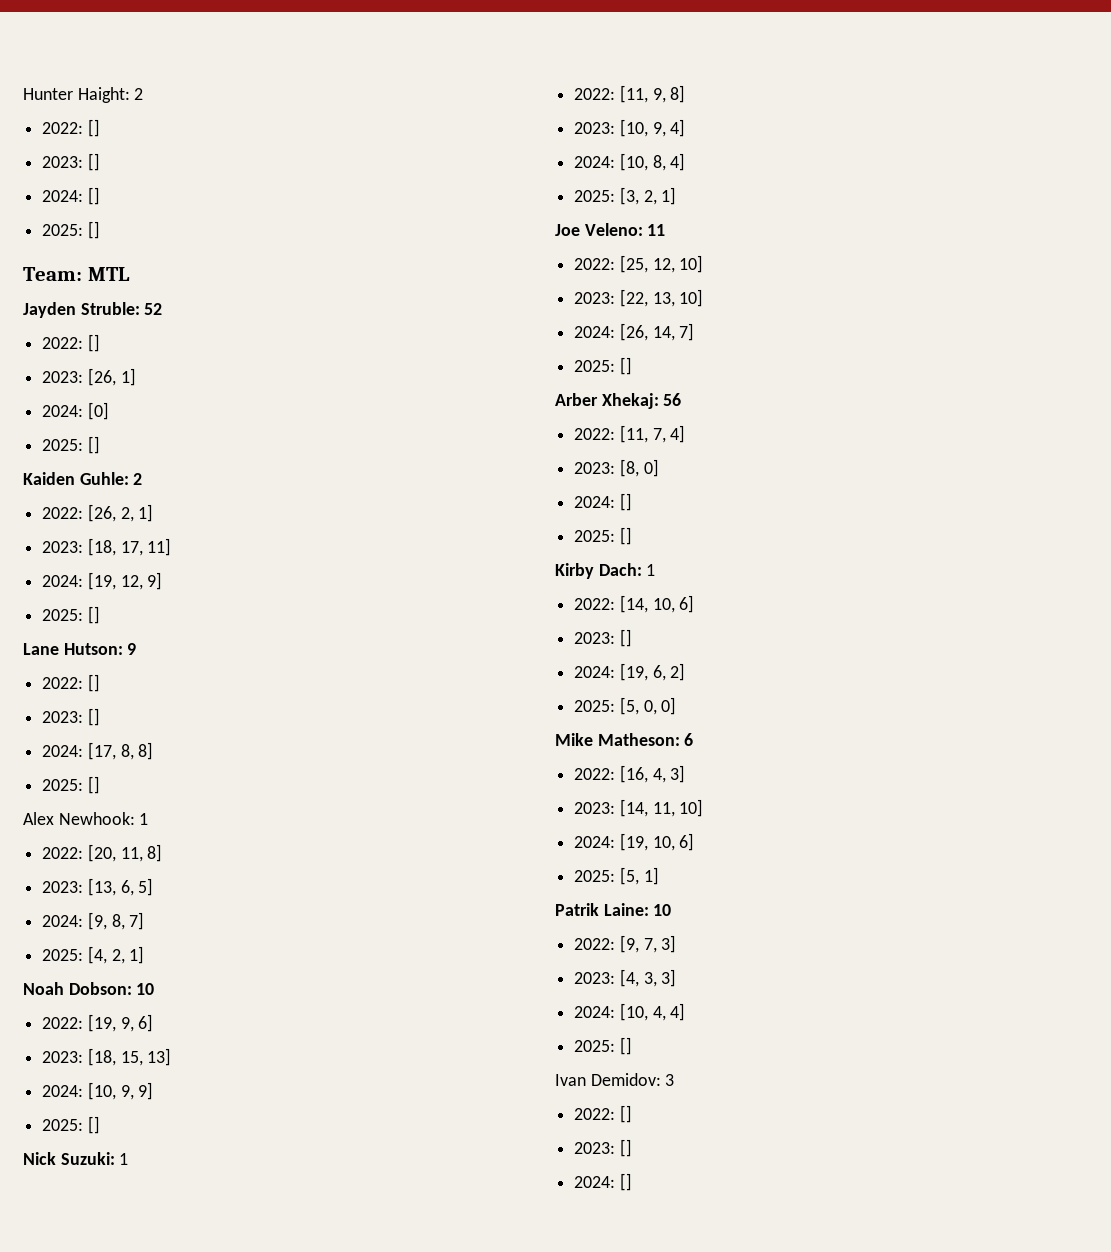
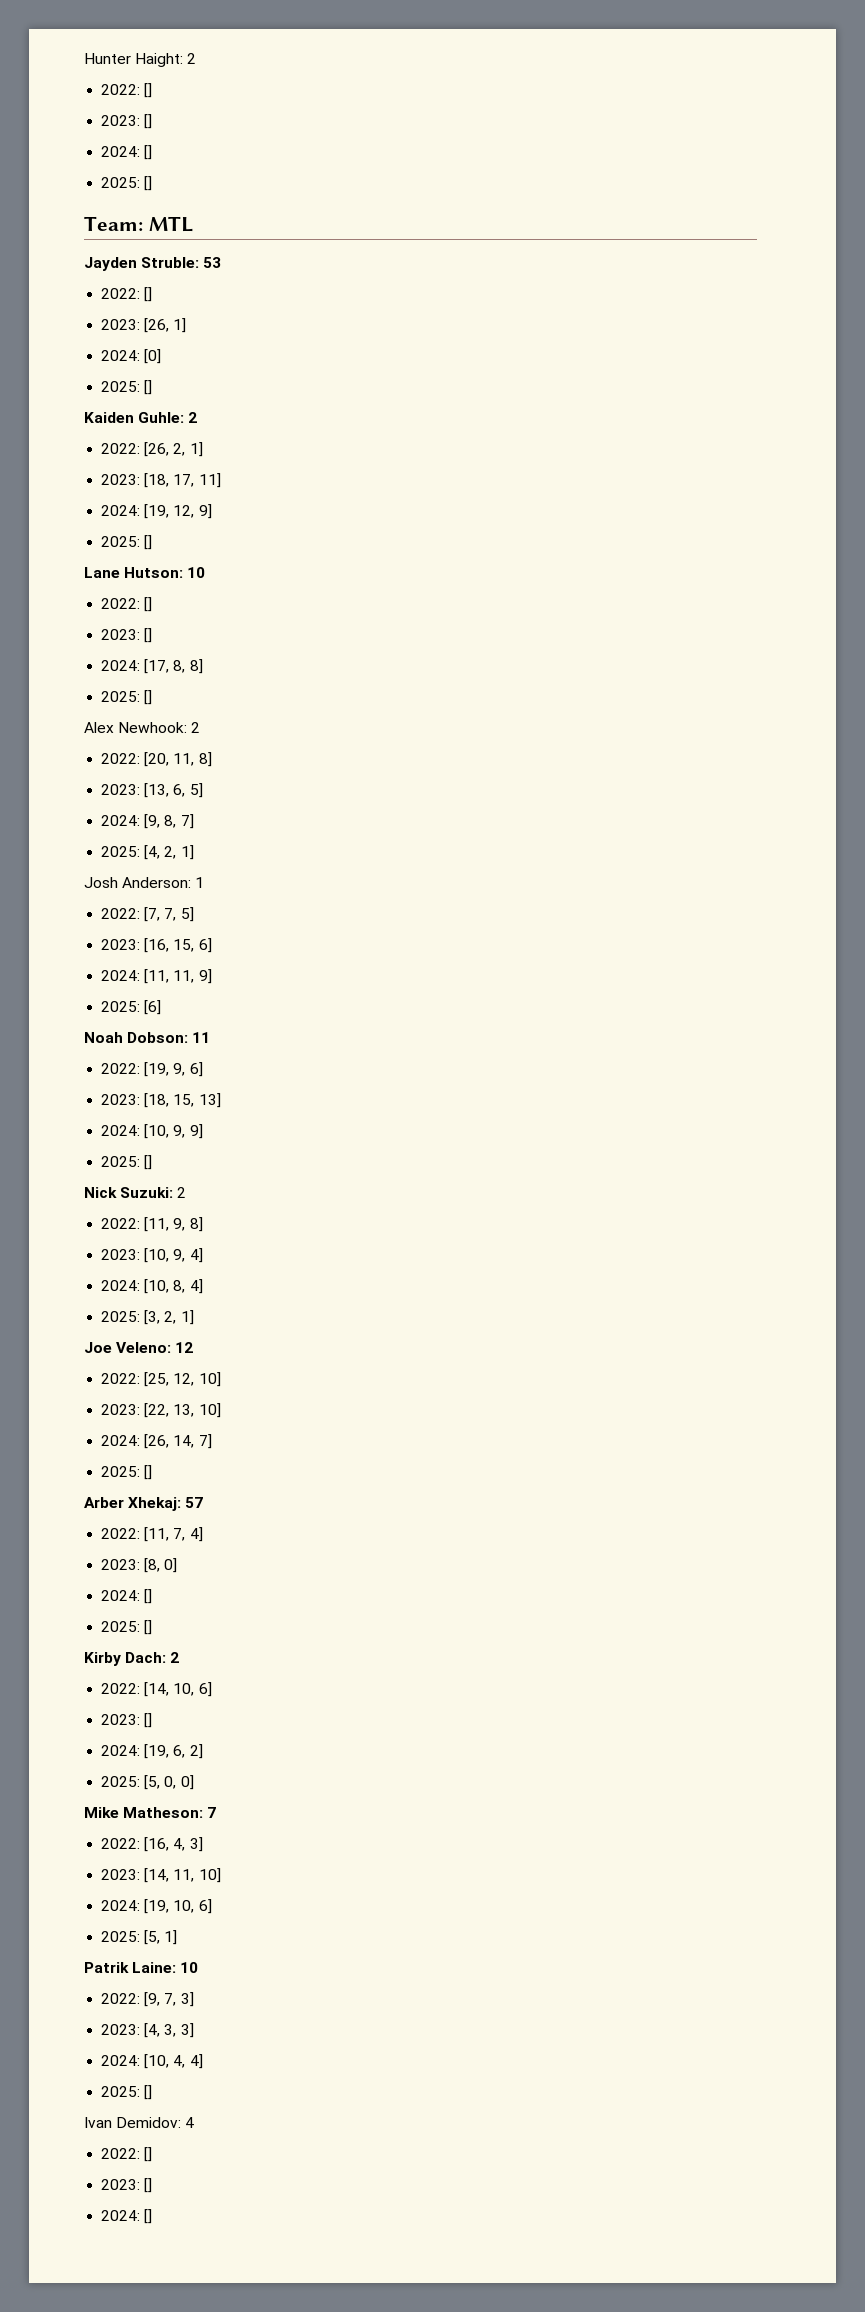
- Jayden Struble: 52
+ Jayden Struble: 53
- Lane Hutson: 9
+ Lane Hutson: 10
- Alex Newhook: 1
+ Alex Newhook: 2
+ Josh Anderson: 1
+ 2022: [7, 7, 5]
+ 2023: [16, 15, 6]
+ 2024: [11, 11, 9]
+ 2025: [6]
- Noah Dobson: 10
+ Noah Dobson: 11
- Nick Suzuki: 1
+ Nick Suzuki: 2
- Joe Veleno: 11
+ Joe Veleno: 12
- Arber Xhekaj: 56
+ Arber Xhekaj: 57
- Kirby Dach: 1
+ Kirby Dach: 2
- Mike Matheson: 6
+ Mike Matheson: 7
- Ivan Demidov: 3
+ Ivan Demidov: 4

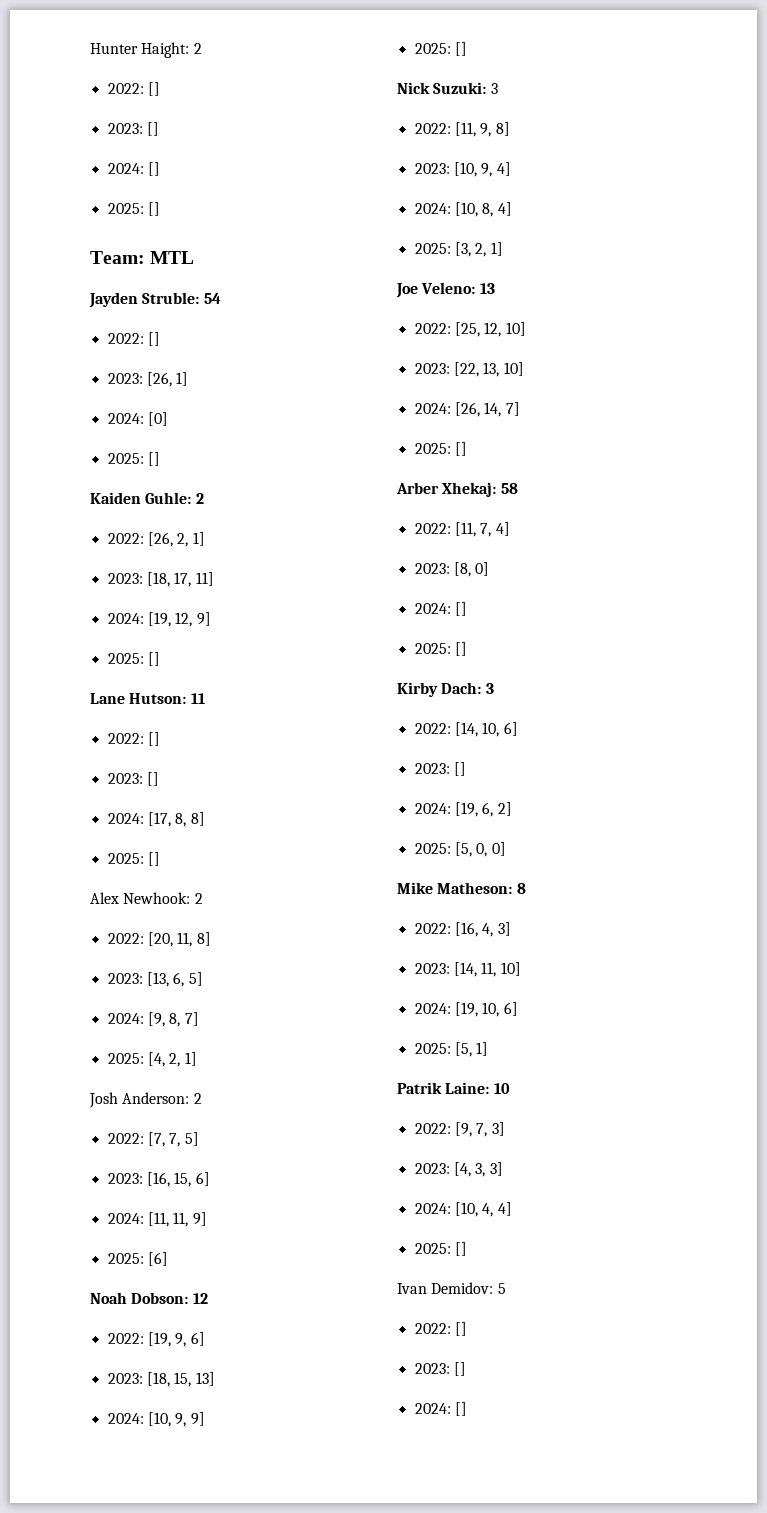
- Jayden Struble: 53
+ Jayden Struble: 54
- Lane Hutson: 10
+ Lane Hutson: 11
- Josh Anderson: 1
+ Josh Anderson: 2
- Noah Dobson: 11
+ Noah Dobson: 12
- Nick Suzuki: 2
+ Nick Suzuki: 3
- Joe Veleno: 12
+ Joe Veleno: 13
- Arber Xhekaj: 57
+ Arber Xhekaj: 58
- Kirby Dach: 2
+ Kirby Dach: 3
- Mike Matheson: 7
+ Mike Matheson: 8
- Ivan Demidov: 4
+ Ivan Demidov: 5

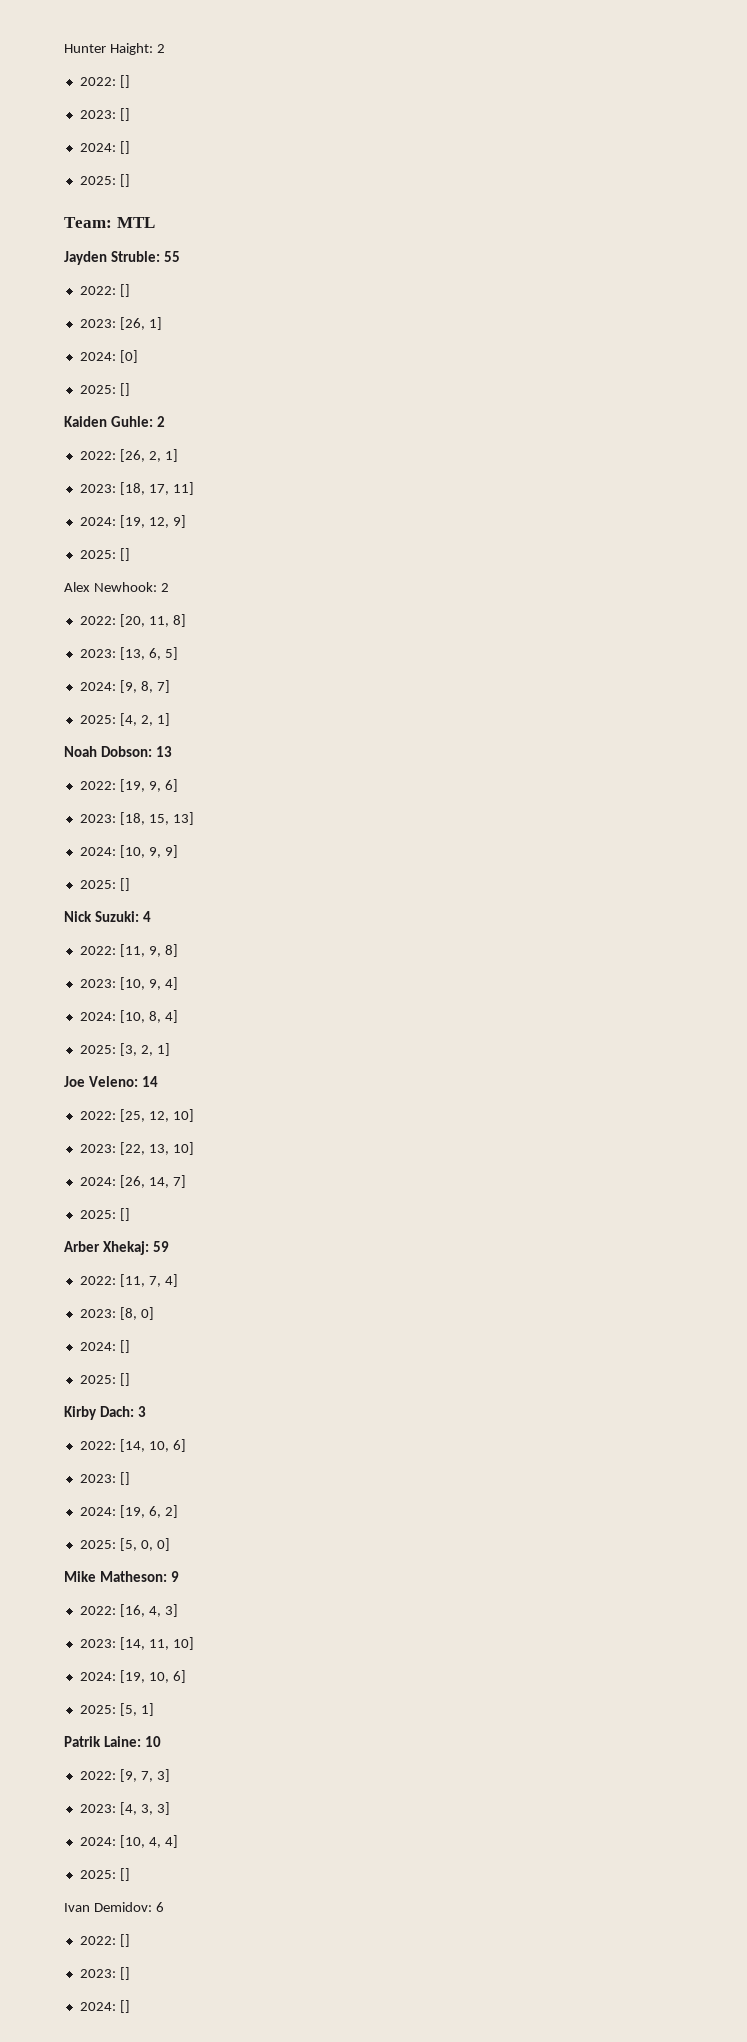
- Jayden Struble: 54
+ Jayden Struble: 55
- Lane Hutson: 11
- 2022: []
- 2023: []
- 2024: [17, 8, 8]
- 2025: []
- Josh Anderson: 2
- 2022: [7, 7, 5]
- 2023: [16, 15, 6]
- 2024: [11, 11, 9]
- 2025: [6]
- Noah Dobson: 12
+ Noah Dobson: 13
- Nick Suzuki: 3
+ Nick Suzuki: 4
- Joe Veleno: 13
+ Joe Veleno: 14
- Arber Xhekaj: 58
+ Arber Xhekaj: 59
- Mike Matheson: 8
+ Mike Matheson: 9
- Ivan Demidov: 5
+ Ivan Demidov: 6

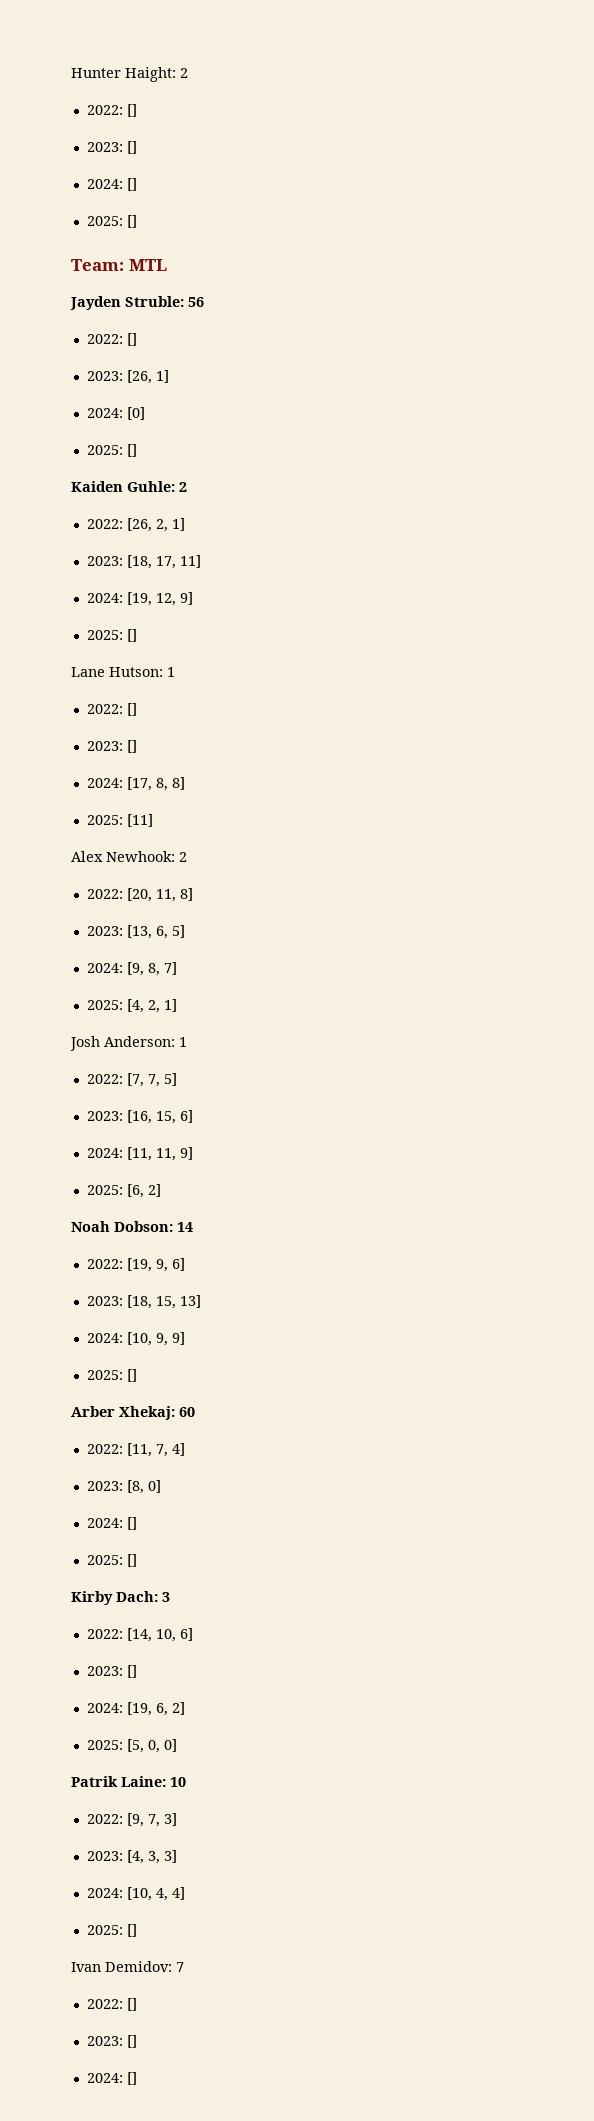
- Jayden Struble: 55
+ Jayden Struble: 56
+ Lane Hutson: 1
+ 2022: []
+ 2023: []
+ 2024: [17, 8, 8]
+ 2025: [11]
+ Josh Anderson: 1
+ 2022: [7, 7, 5]
+ 2023: [16, 15, 6]
+ 2024: [11, 11, 9]
+ 2025: [6, 2]
- Noah Dobson: 13
+ Noah Dobson: 14
- Nick Suzuki: 4
- 2022: [11, 9, 8]
- 2023: [10, 9, 4]
- 2024: [10, 8, 4]
- 2025: [3, 2, 1]
- Joe Veleno: 14
- 2022: [25, 12, 10]
- 2023: [22, 13, 10]
- 2024: [26, 14, 7]
- 2025: []
- Arber Xhekaj: 59
+ Arber Xhekaj: 60
- Mike Matheson: 9
- 2022: [16, 4, 3]
- 2023: [14, 11, 10]
- 2024: [19, 10, 6]
- 2025: [5, 1]
- Ivan Demidov: 6
+ Ivan Demidov: 7

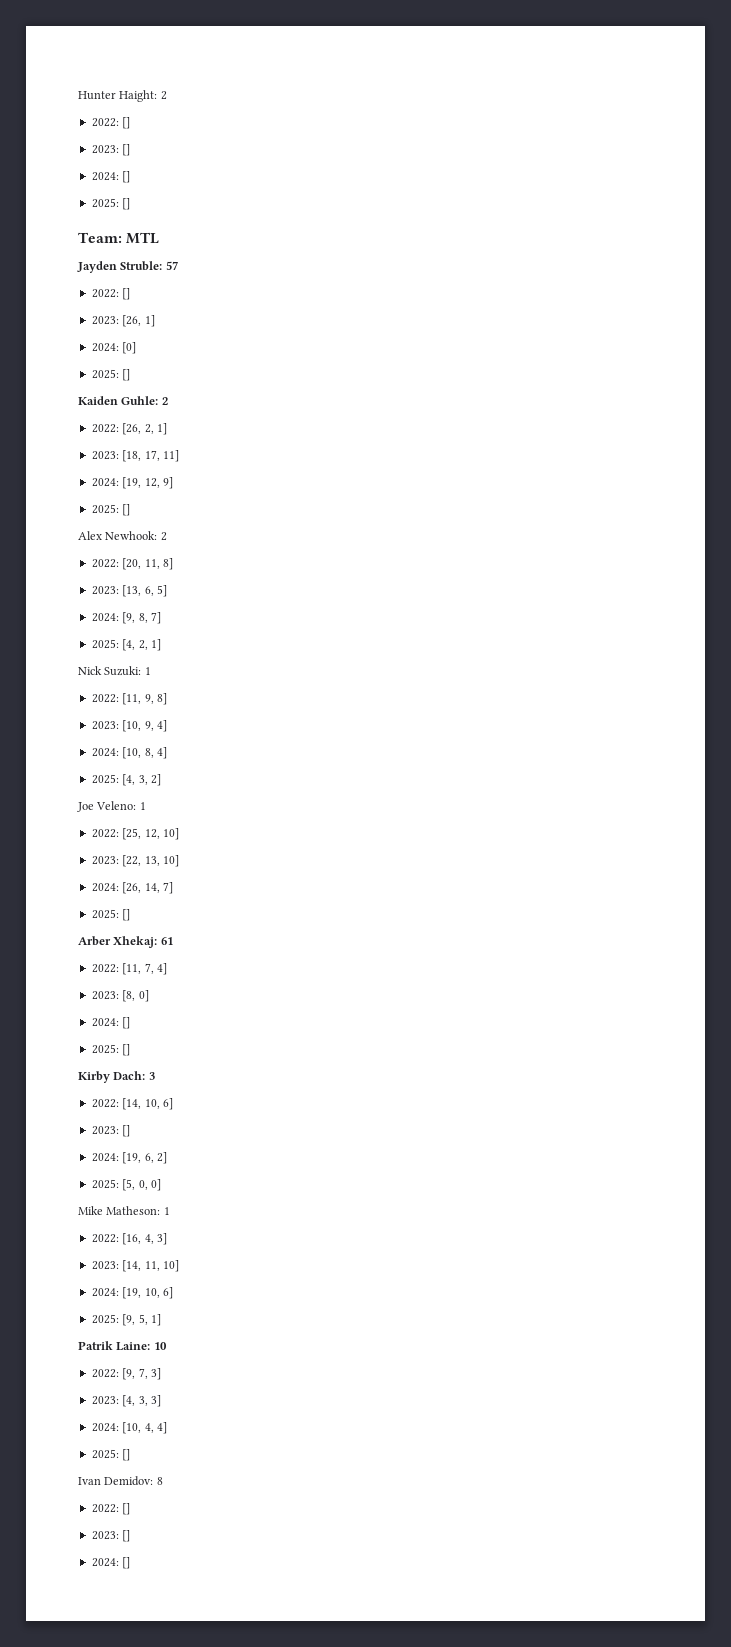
- Jayden Struble: 56
+ Jayden Struble: 57
- Lane Hutson: 1
- 2022: []
- 2023: []
- 2024: [17, 8, 8]
- 2025: [11]
- Josh Anderson: 1
- 2022: [7, 7, 5]
- 2023: [16, 15, 6]
- 2024: [11, 11, 9]
- 2025: [6, 2]
- Noah Dobson: 14
- 2022: [19, 9, 6]
- 2023: [18, 15, 13]
- 2024: [10, 9, 9]
+ Nick Suzuki: 1
+ 2022: [11, 9, 8]
+ 2023: [10, 9, 4]
+ 2024: [10, 8, 4]
+ 2025: [4, 3, 2]
+ Joe Veleno: 1
+ 2022: [25, 12, 10]
+ 2023: [22, 13, 10]
+ 2024: [26, 14, 7]
- Arber Xhekaj: 60
+ Arber Xhekaj: 61
+ Mike Matheson: 1
+ 2022: [16, 4, 3]
+ 2023: [14, 11, 10]
+ 2024: [19, 10, 6]
+ 2025: [9, 5, 1]
- Ivan Demidov: 7
+ Ivan Demidov: 8

